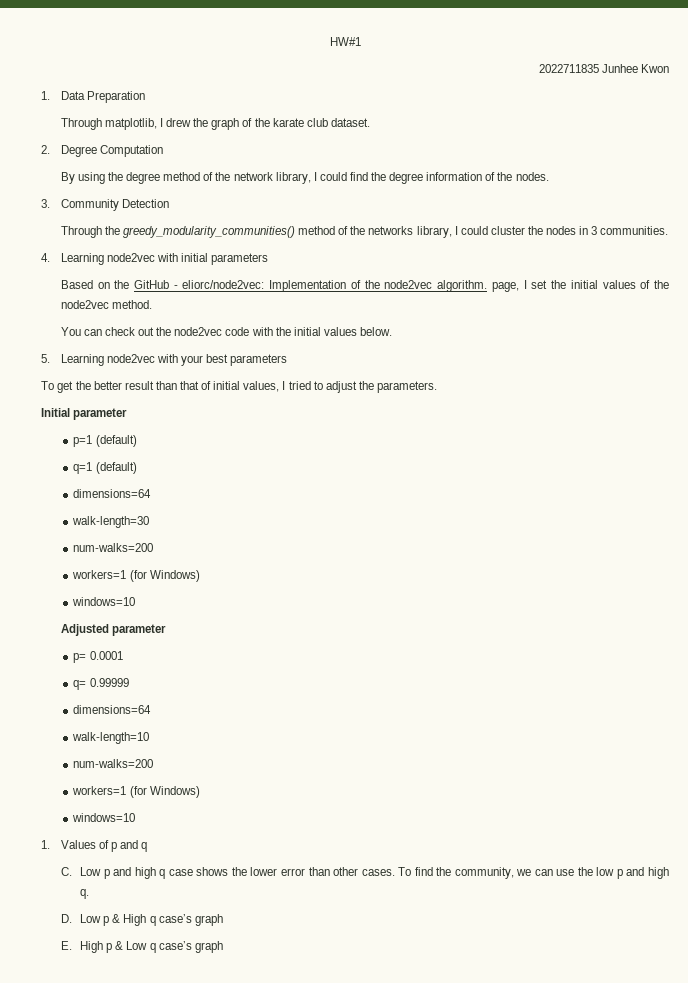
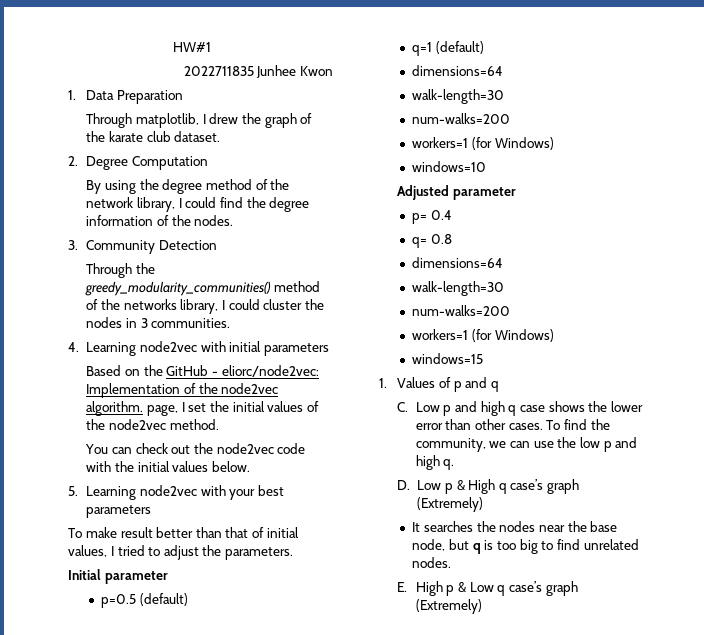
- To get the better result than that of initial values, I tried to adjust the parameters.
+ To make result better than that of initial values, I tried to adjust the parameters.
- p=1 (default)
+ p=0.5 (default)
- p= 0.0001
+ p= 0.4
- q= 0.99999
+ q= 0.8
  dimensions=64
- walk-length=10
+ walk-length=30
  num-walks=200
  workers=1 (for Windows)
- windows=10
+ windows=15
- D. Low p & High q case’s graph
+ D. Low p & High q case’s graph (Extremely)
+ It searches the nodes near the base node, but q is too big to find unrelated nodes.
- E. High p & Low q case’s graph
+ E. High p & Low q case’s graph (Extremely)

